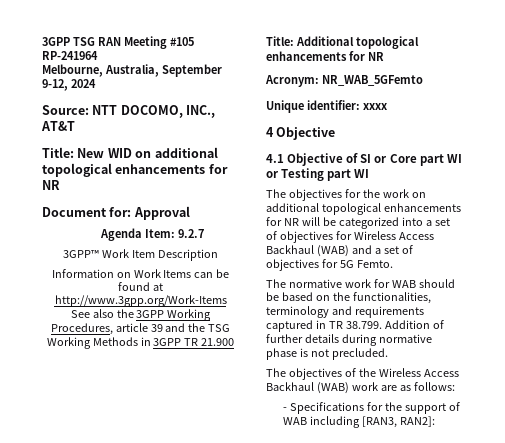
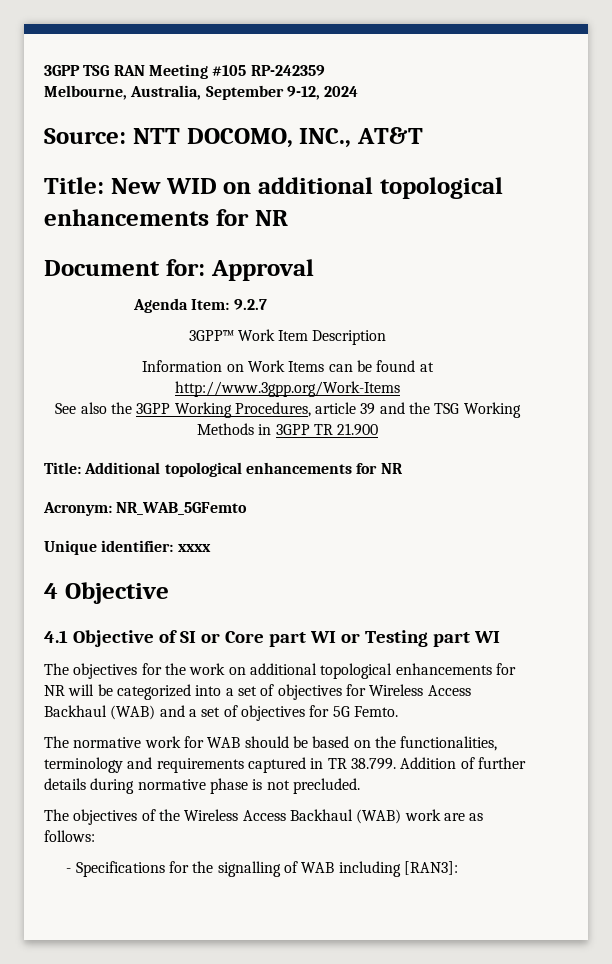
- 3GPP TSG RAN Meeting #105 RP-241964
+ 3GPP TSG RAN Meeting #105 RP-242359
- - Specifications for the support of WAB including [RAN3, RAN2]:
+ - Specifications for the signalling of WAB including [RAN3]:

